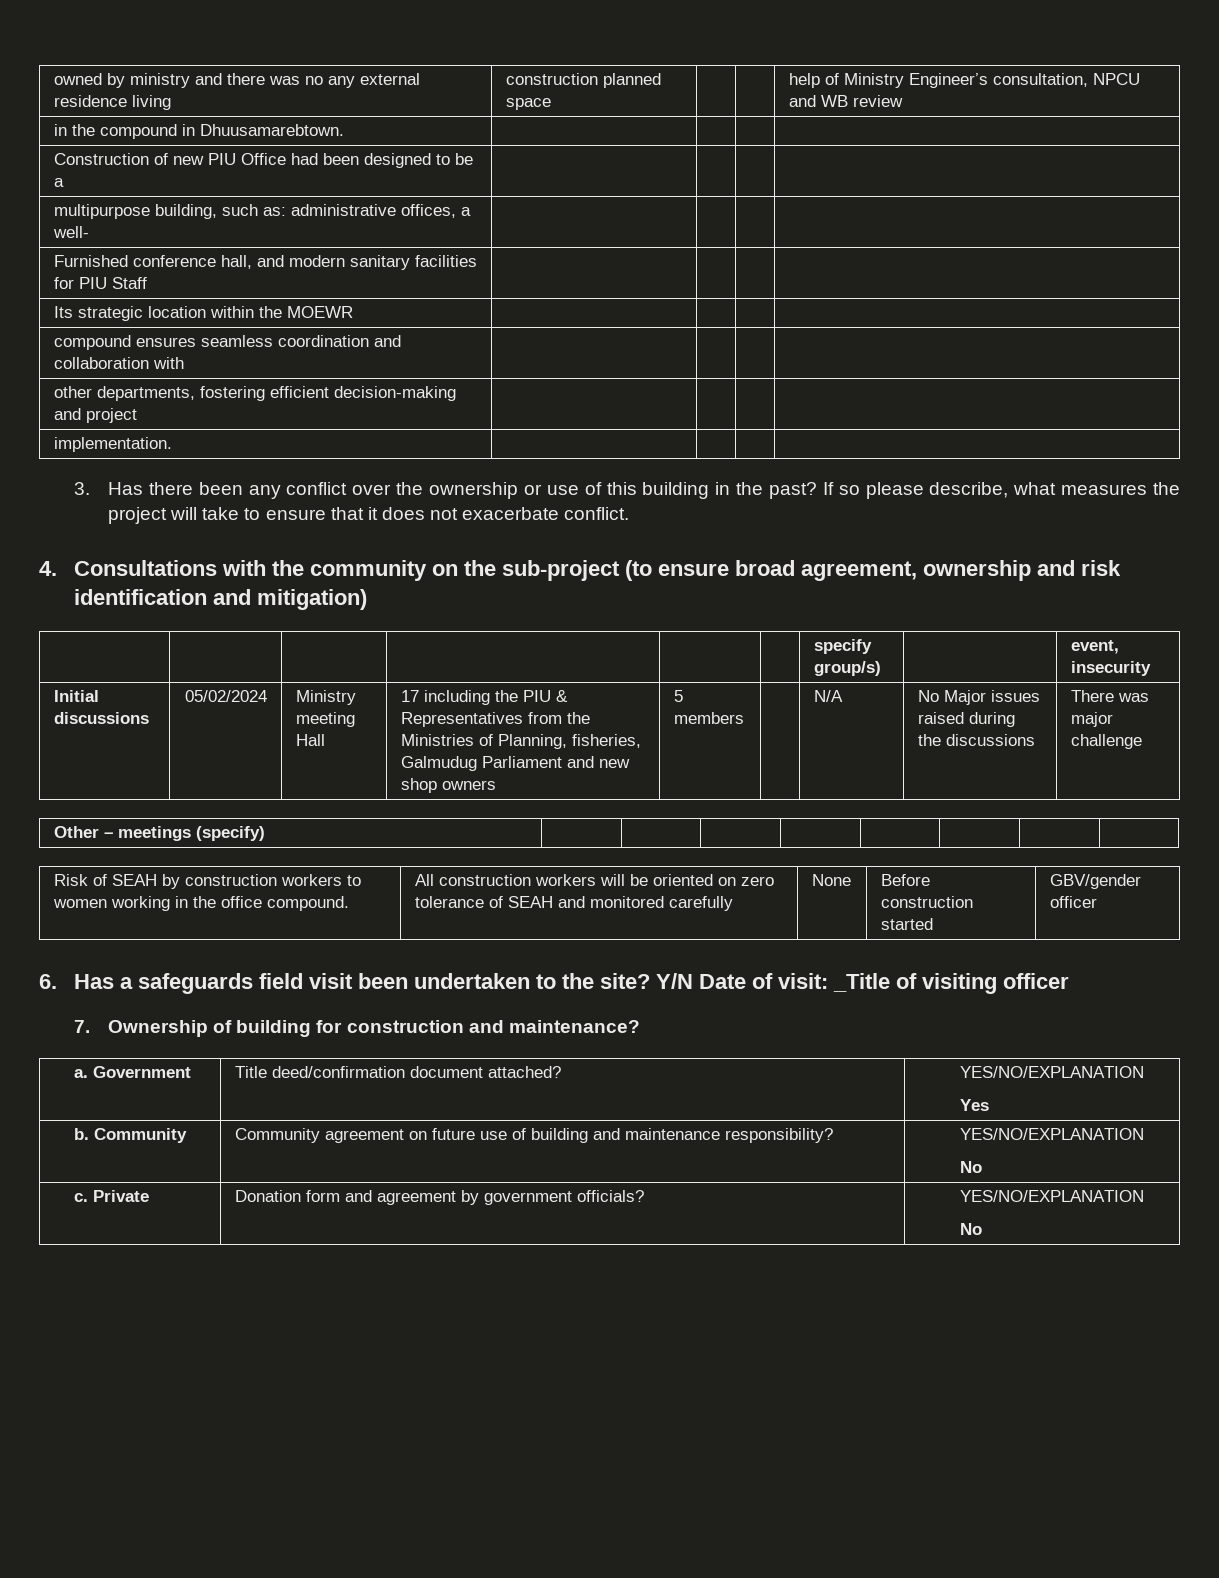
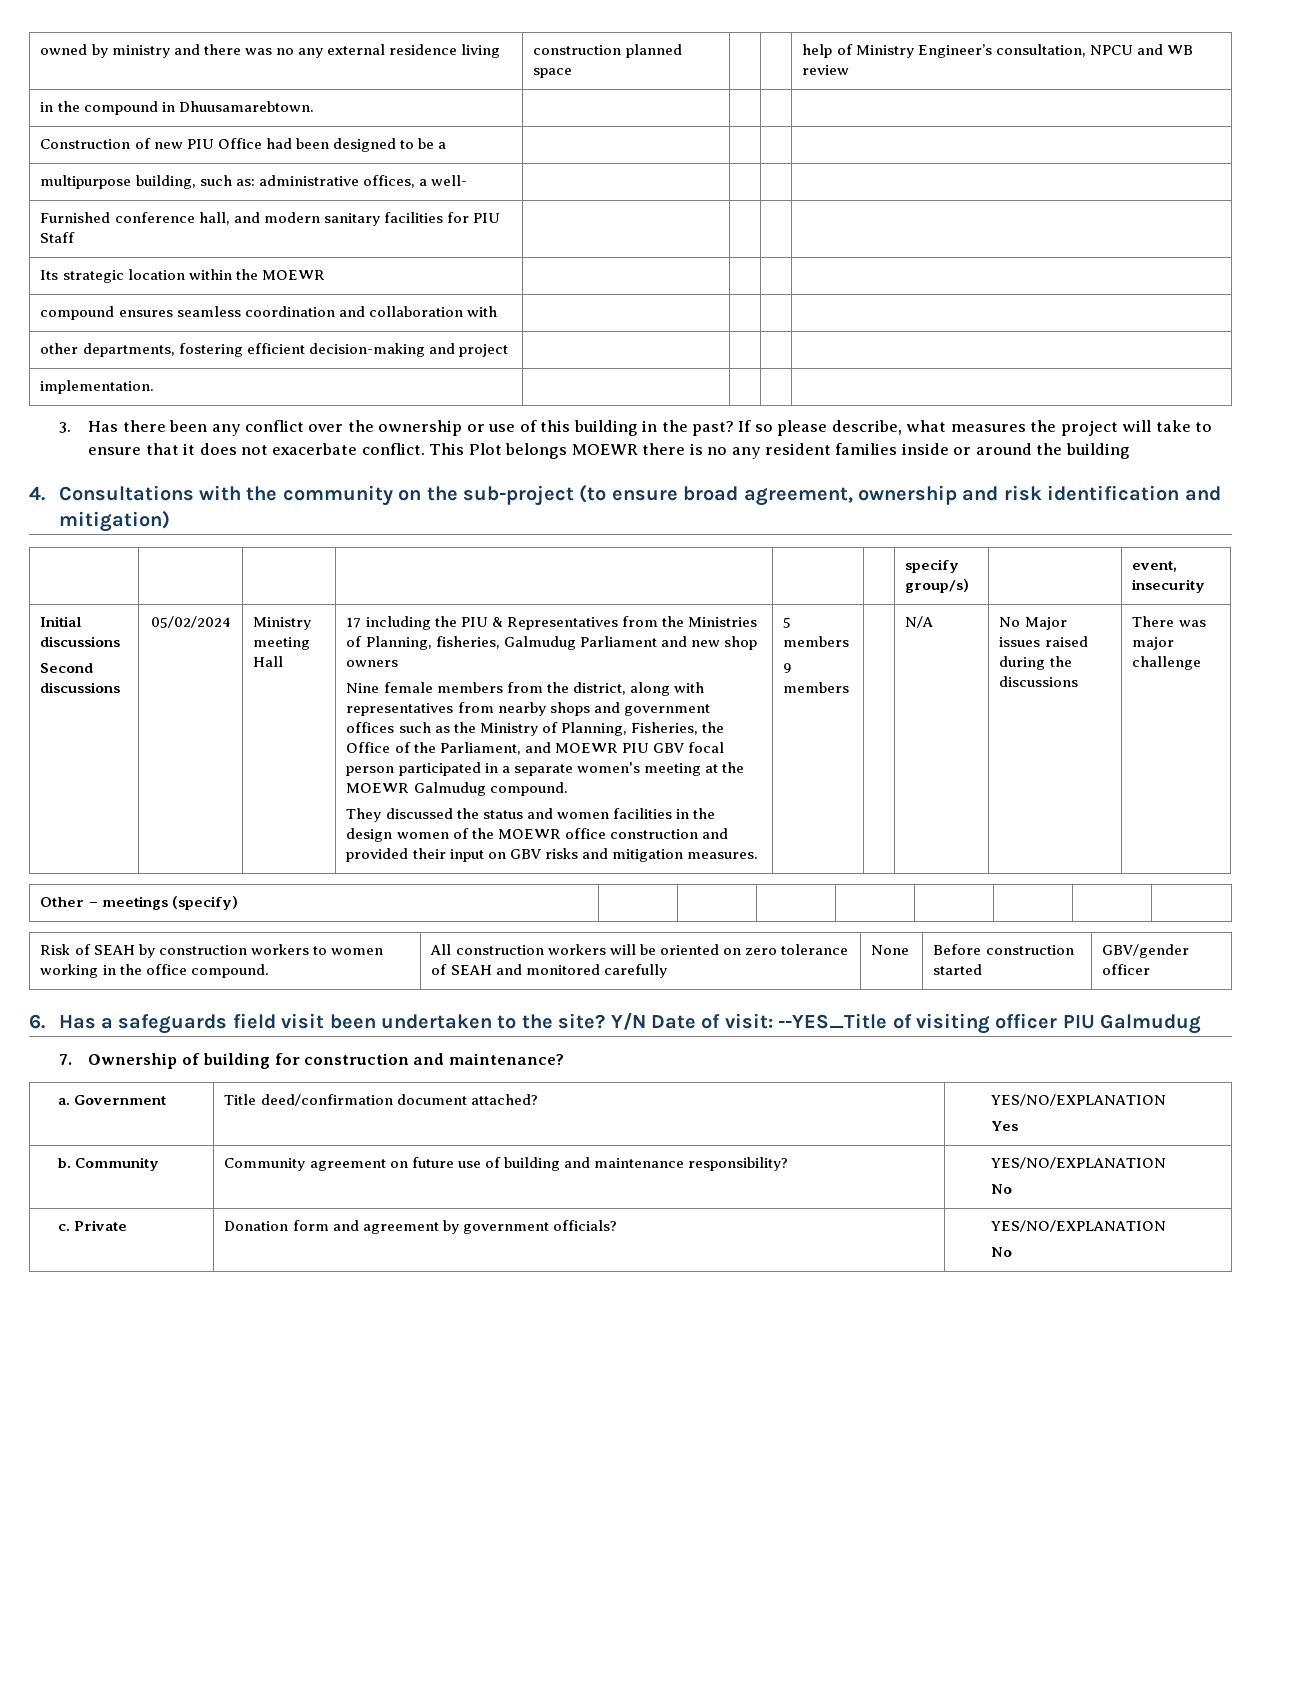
+ This Plot belongs MOEWR there is no any resident families inside or around the building
+ Second discussions
+ Nine female members from the district, along with representatives from nearby shops and government offices such as the Ministry of Planning, Fisheries, the Office of the Parliament, and MOEWR PIU GBV focal person participated in a separate women's meeting at the MOEWR Galmudug compound.
+ They discussed the status and women facilities in the design women of the MOEWR office construction and provided their input on GBV risks and mitigation measures.
+ 9 members
- Y/N Date of visit: _Title of visiting officer
+ Y/N Date of visit: --YES_Title of visiting officer PIU Galmudug

